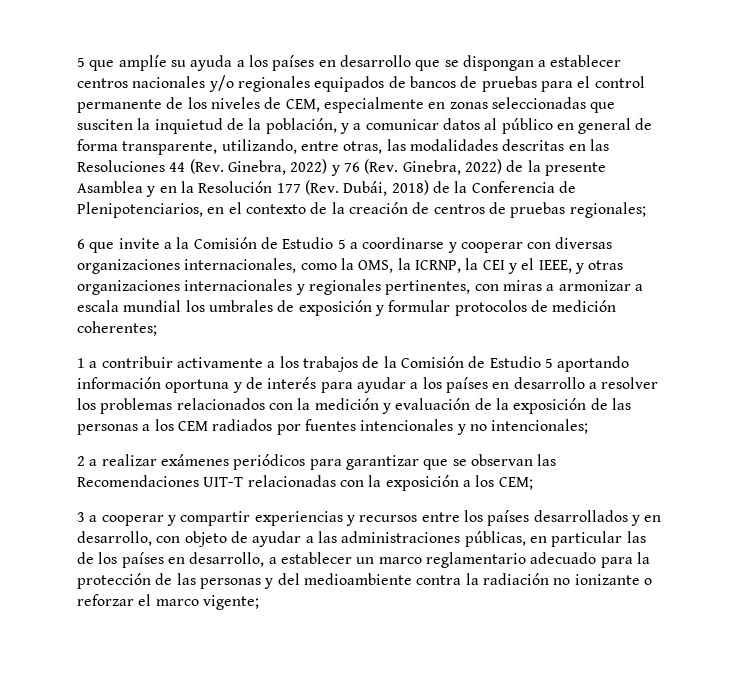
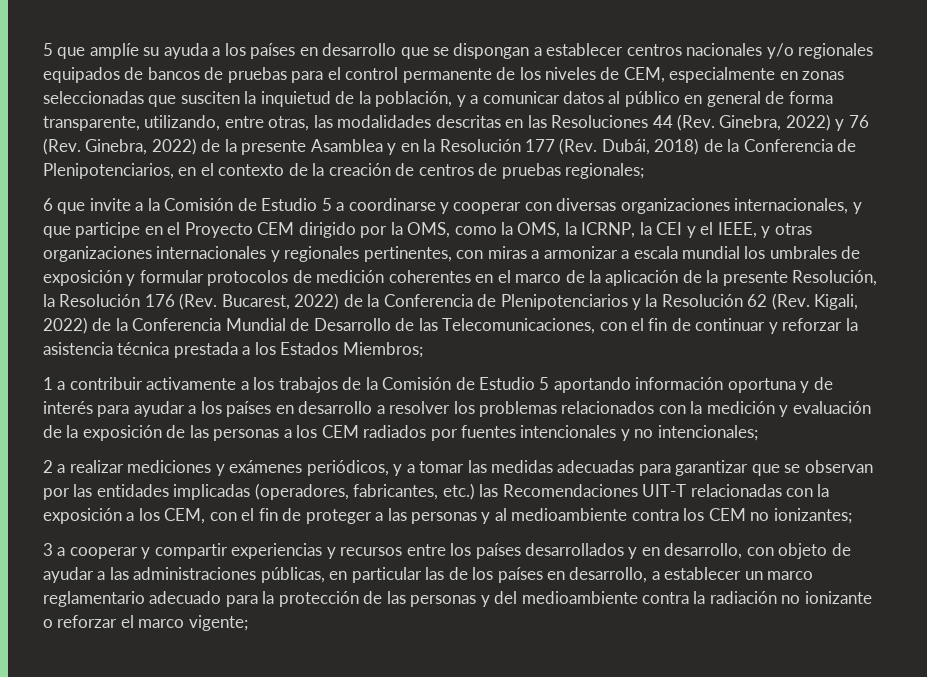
- 6 que invite a la Comisión de Estudio 5 a coordinarse y cooperar con diversas organizaciones internacionales, como la OMS, la ICRNP, la CEI y el IEEE, y otras organizaciones internacionales y regionales pertinentes, con miras a armonizar a escala mundial los umbrales de exposición y formular protocolos de medición coherentes;
+ 6 que invite a la Comisión de Estudio 5 a coordinarse y cooperar con diversas organizaciones internacionales, y que participe en el Proyecto CEM dirigido por la OMS, como la OMS, la ICRNP, la CEI y el IEEE, y otras organizaciones internacionales y regionales pertinentes, con miras a armonizar a escala mundial los umbrales de exposición y formular protocolos de medición coherentes en el marco de la aplicación de la presente Resolución, la Resolución 176 (Rev. Bucarest, 2022) de la Conferencia de Plenipotenciarios y la Resolución 62 (Rev. Kigali, 2022) de la Conferencia Mundial de Desarrollo de las Telecomunicaciones, con el fin de continuar y reforzar la asistencia técnica prestada a los Estados Miembros;
- 2 a realizar exámenes periódicos para garantizar que se observan las Recomendaciones UIT-T relacionadas con la exposición a los CEM;
+ 2 a realizar mediciones y exámenes periódicos, y a tomar las medidas adecuadas para garantizar que se observan por las entidades implicadas (operadores, fabricantes, etc.) las Recomendaciones UIT-T relacionadas con la exposición a los CEM, con el fin de proteger a las personas y al medioambiente contra los CEM no ionizantes;

